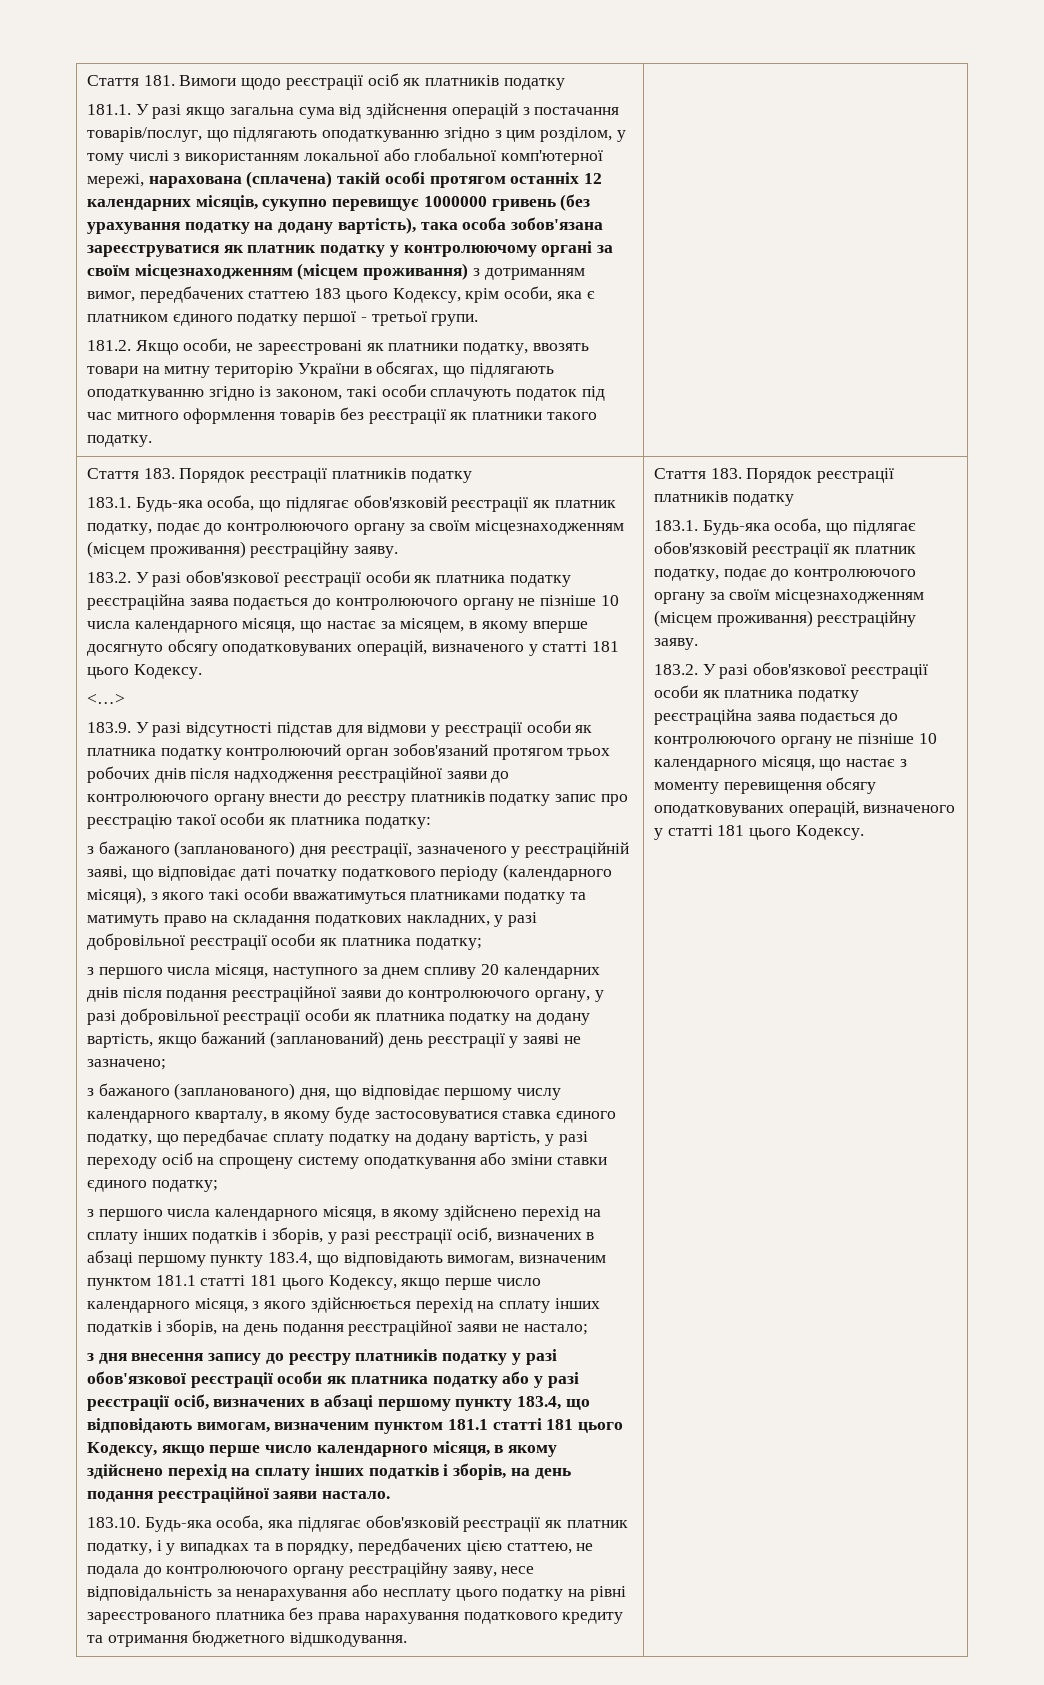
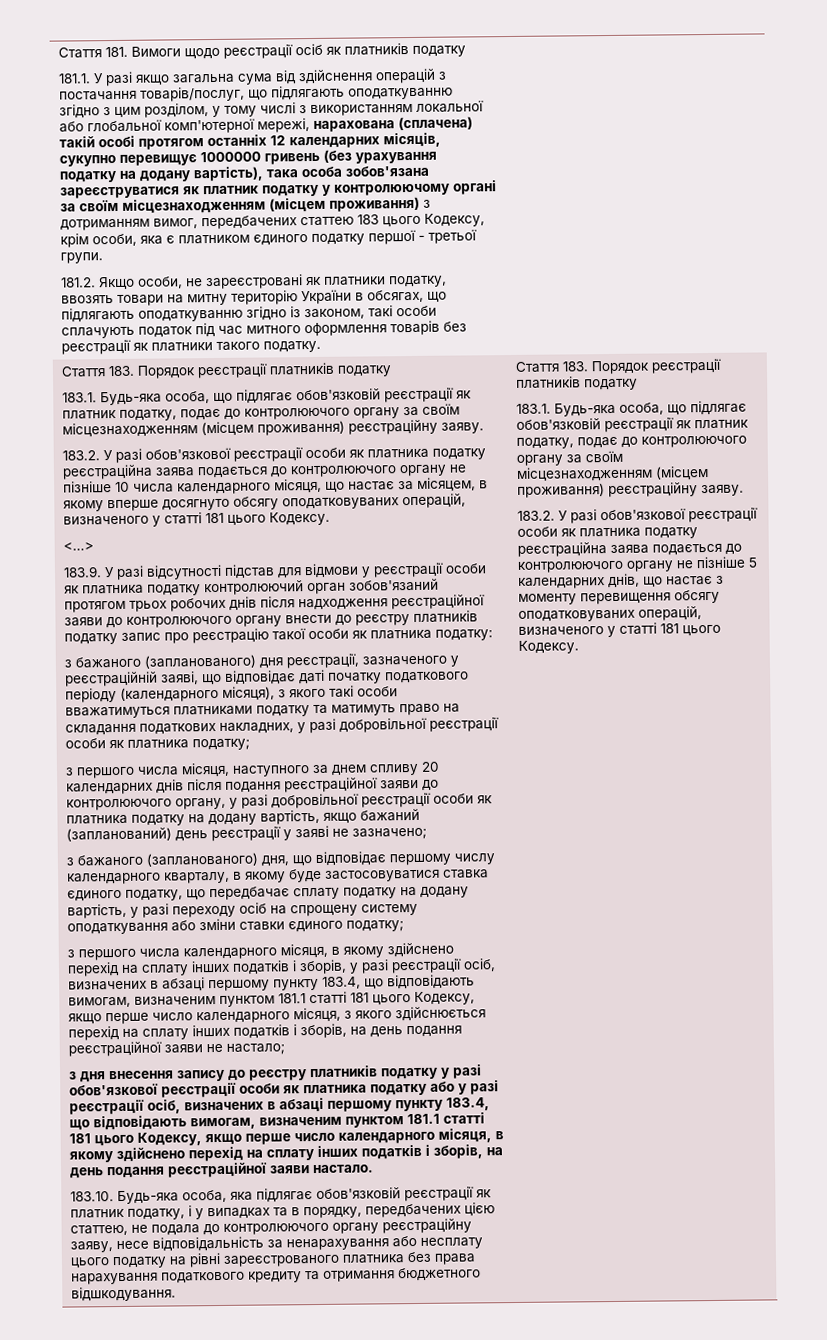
- 183.2. У разі обов'язкової реєстрації особи як платника податку реєстраційна заява подається до контролюючого органу не пізніше 10 календарного місяця, що настає з моменту перевищення обсягу оподатковуваних операцій, визначеного у статті 181 цього Кодексу.
+ 183.2. У разі обов'язкової реєстрації особи як платника податку реєстраційна заява подається до контролюючого органу не пізніше 5 календарних днів, що настає з моменту перевищення обсягу оподатковуваних операцій, визначеного у статті 181 цього Кодексу.

